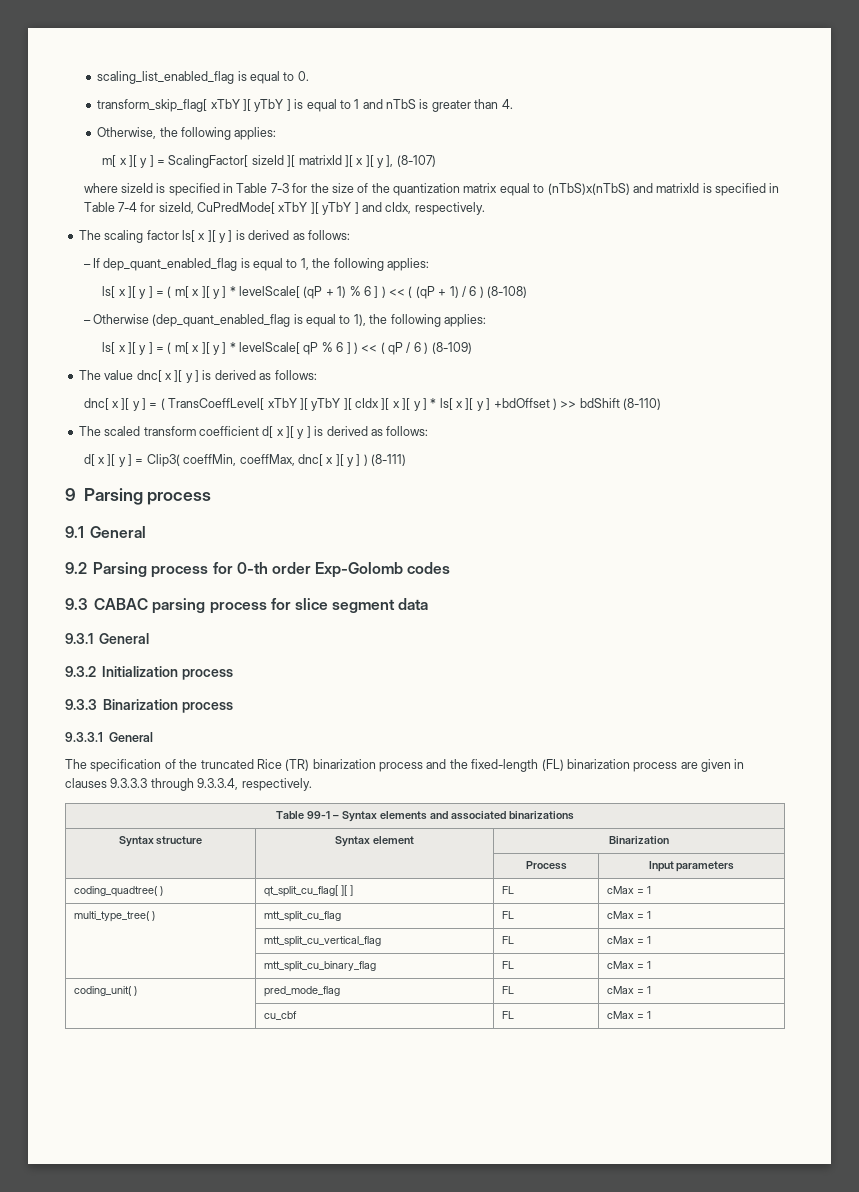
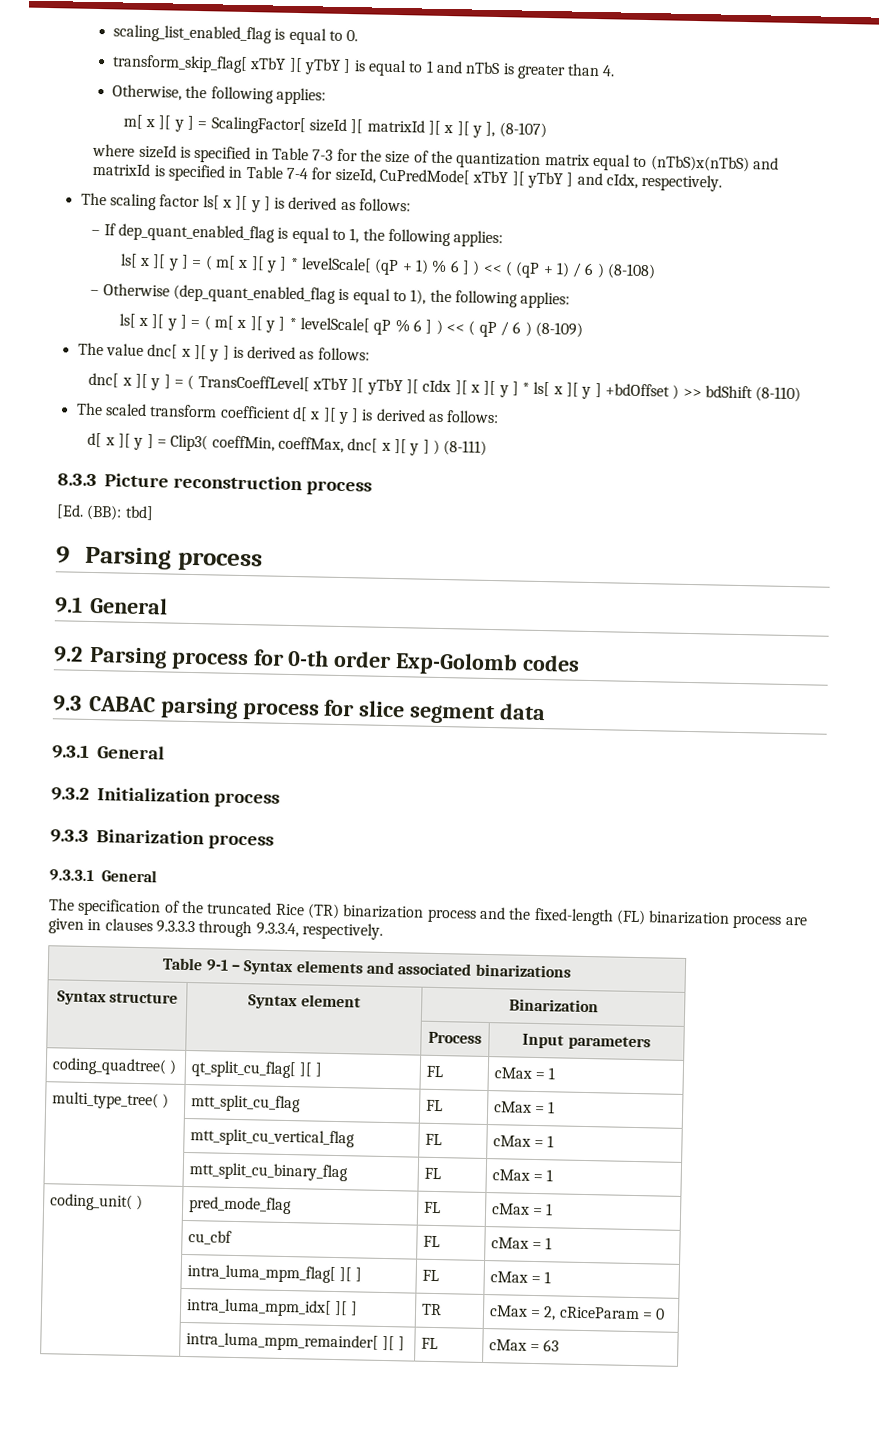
+ 8.3.3 Picture reconstruction process
+ [Ed. (BB): tbd]
- Table 99-1 – Syntax elements and associated binarizations
+ Table 9-1 – Syntax elements and associated binarizations
+ | intra_luma_mpm_flag[ ][ ] | FL | cMax = 1
+ | intra_luma_mpm_idx[ ][ ] | TR | cMax = 2, cRiceParam = 0
+ | intra_luma_mpm_remainder[ ][ ] | FL | cMax = 63

